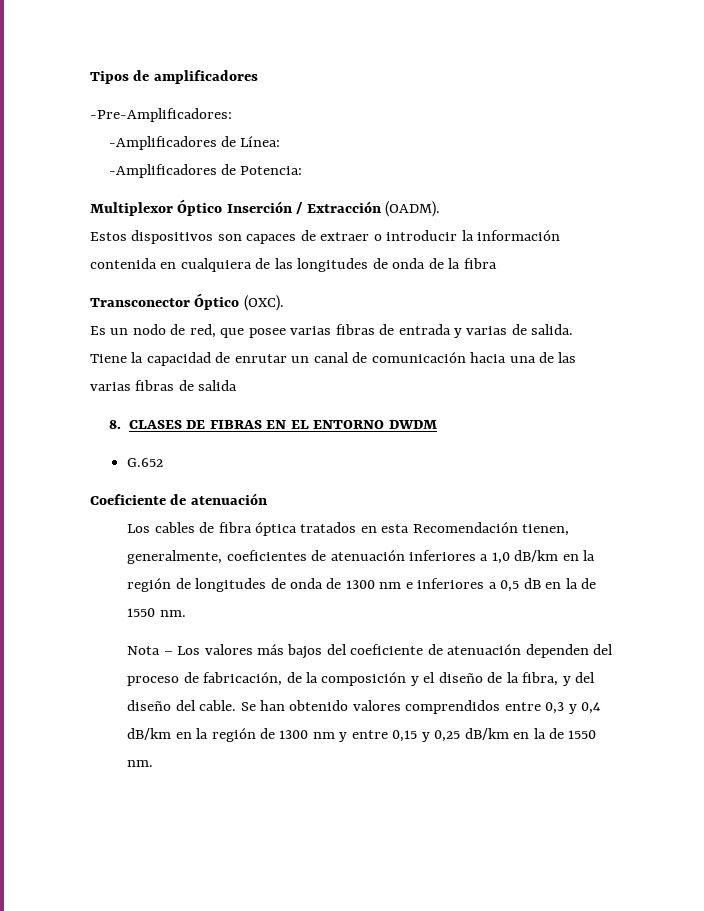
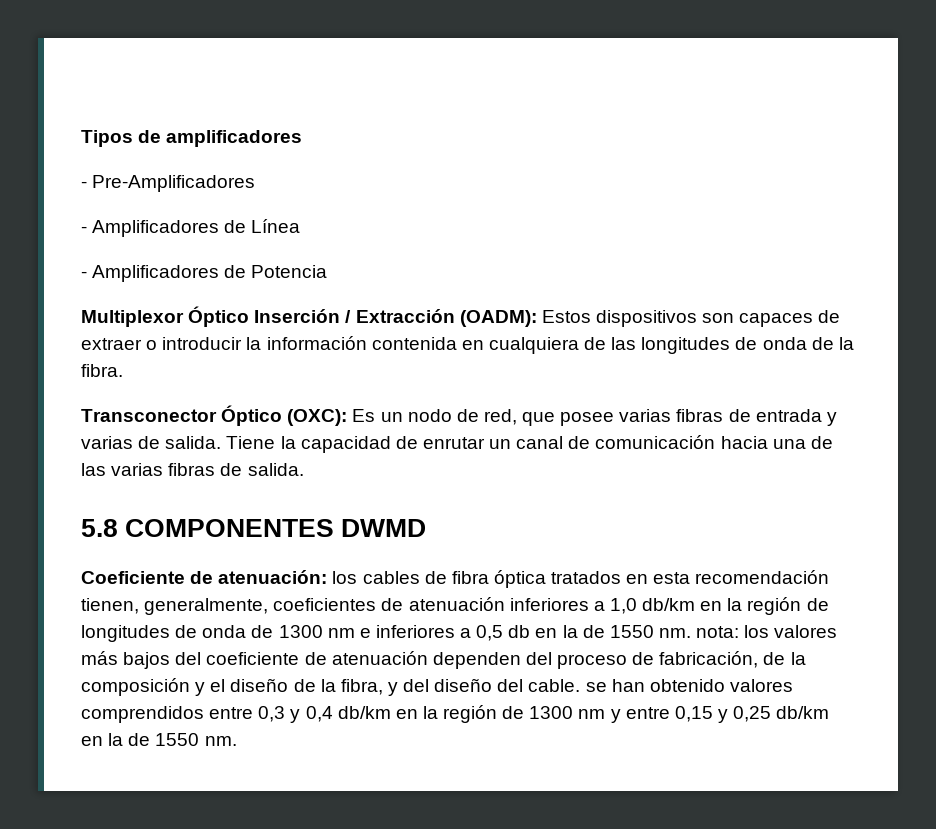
- -Pre-Amplificadores:
- -Amplificadores de Línea:
- -Amplificadores de Potencia:
+ - Pre-Amplificadores
+ - Amplificadores de Línea
+ - Amplificadores de Potencia
- Multiplexor Óptico Inserción / Extracción (OADM).
- Estos dispositivos son capaces de extraer o introducir la información contenida en cualquiera de las longitudes de onda de la fibra
+ Multiplexor Óptico Inserción / Extracción (OADM): Estos dispositivos son capaces de extraer o introducir la información contenida en cualquiera de las longitudes de onda de la fibra.
- Transconector Óptico (OXC).
- Es un nodo de red, que posee varias fibras de entrada y varias de salida.
+ Transconector Óptico (OXC): Es un nodo de red, que posee varias fibras de entrada y varias de salida.
- Tiene la capacidad de enrutar un canal de comunicación hacia una de las varias fibras de salida
- 8. CLASES DE FIBRAS EN EL ENTORNO DWDM
- G.652
+ Tiene la capacidad de enrutar un canal de comunicación hacia una de las varias fibras de salida.
+ 5.8 COMPONENTES DWMD
- Coeficiente de atenuación
- Los cables de fibra óptica tratados en esta Recomendación tienen, generalmente, coeficientes de atenuación inferiores a 1,0 dB/km en la región de longitudes de onda de 1300 nm e inferiores a 0,5 dB en la de 1550 nm.
- Nota – Los valores más bajos del coeficiente de atenuación dependen del proceso de fabricación, de la composición y el diseño de la fibra, y del diseño del cable. Se han obtenido valores comprendidos entre 0,3 y 0,4 dB/km en la región de 1300 nm y entre 0,15 y 0,25 dB/km en la de 1550 nm.
+ Coeficiente de atenuación: los cables de fibra óptica tratados en esta recomendación tienen, generalmente, coeficientes de atenuación inferiores a 1,0 db/km en la región de longitudes de onda de 1300 nm e inferiores a 0,5 db en la de 1550 nm. nota: los valores más bajos del coeficiente de atenuación dependen del proceso de fabricación, de la composición y el diseño de la fibra, y del diseño del cable. se han obtenido valores comprendidos entre 0,3 y 0,4 db/km en la región de 1300 nm y entre 0,15 y 0,25 db/km en la de 1550 nm.

